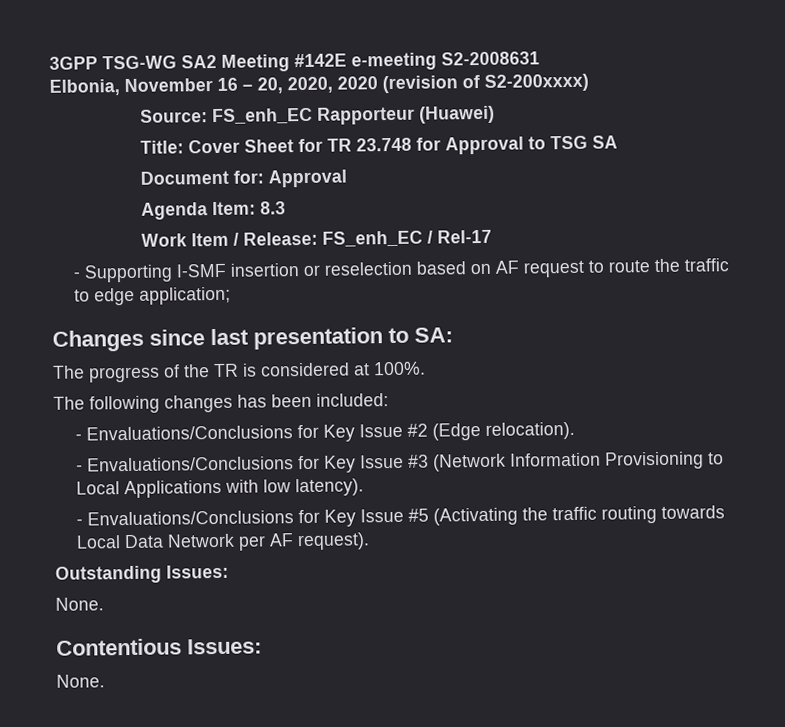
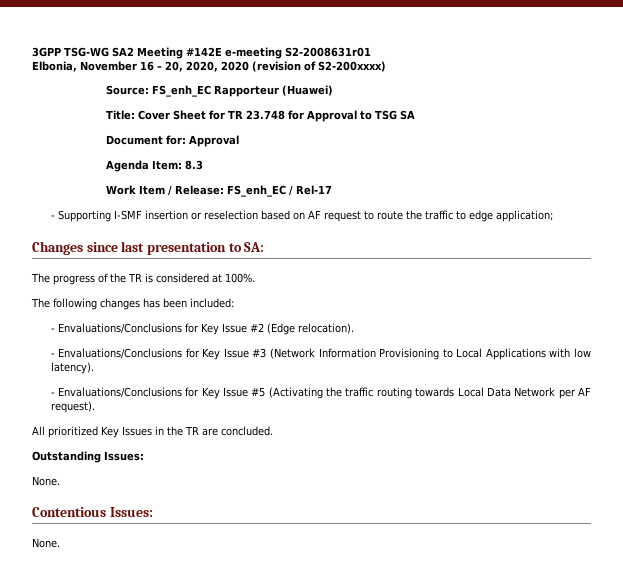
- 3GPP TSG-WG SA2 Meeting #142E e-meeting S2-2008631
+ 3GPP TSG-WG SA2 Meeting #142E e-meeting S2-2008631r01
+ All prioritized Key Issues in the TR are concluded.

